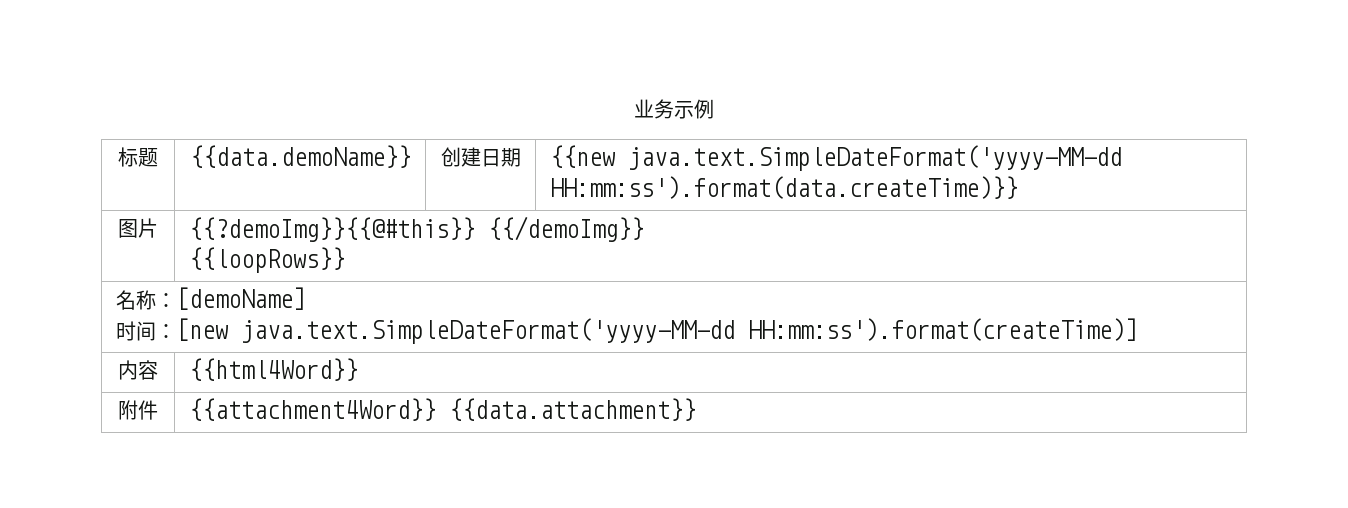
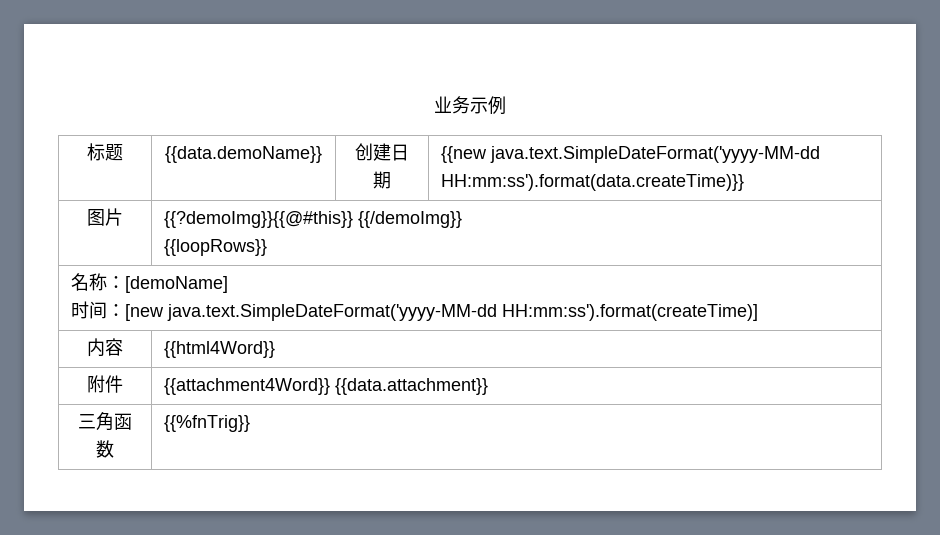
+ 三角函数 | {{%fnTrig}}

